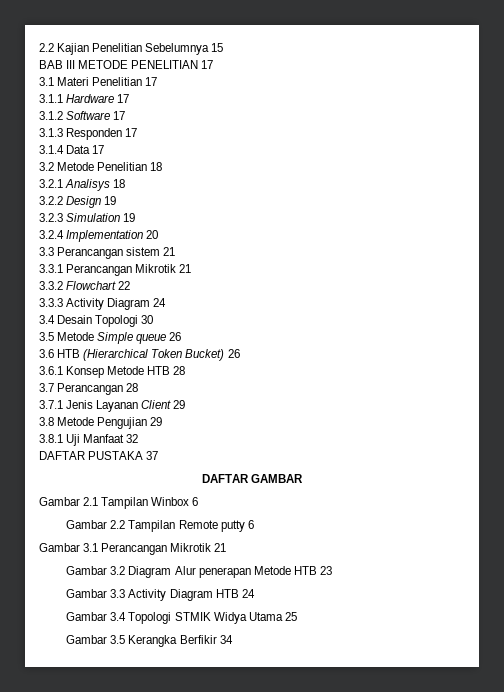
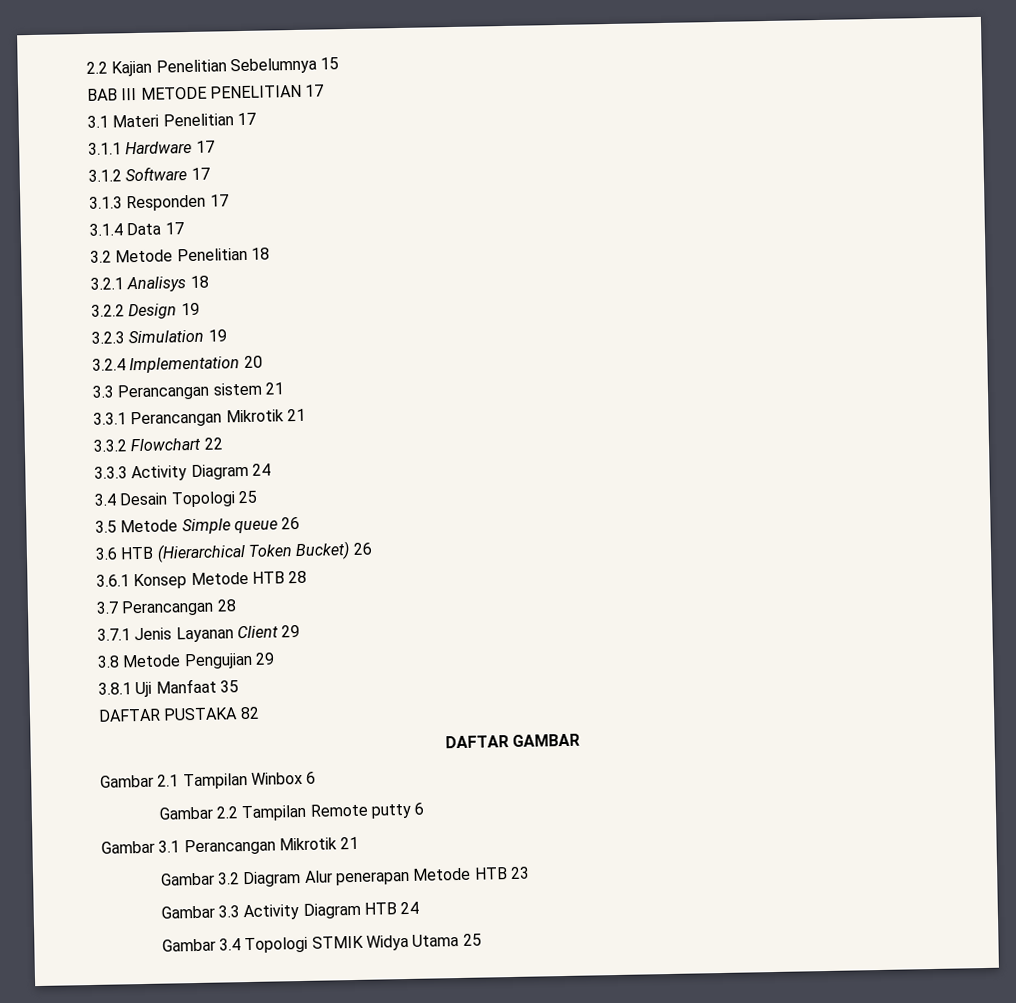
- 3.4 Desain Topologi 30
+ 3.4 Desain Topologi 25
- 3.8.1 Uji Manfaat 32
+ 3.8.1 Uji Manfaat 35
- DAFTAR PUSTAKA 37
+ DAFTAR PUSTAKA 82
- Gambar 3.5 Kerangka Berfikir 34

